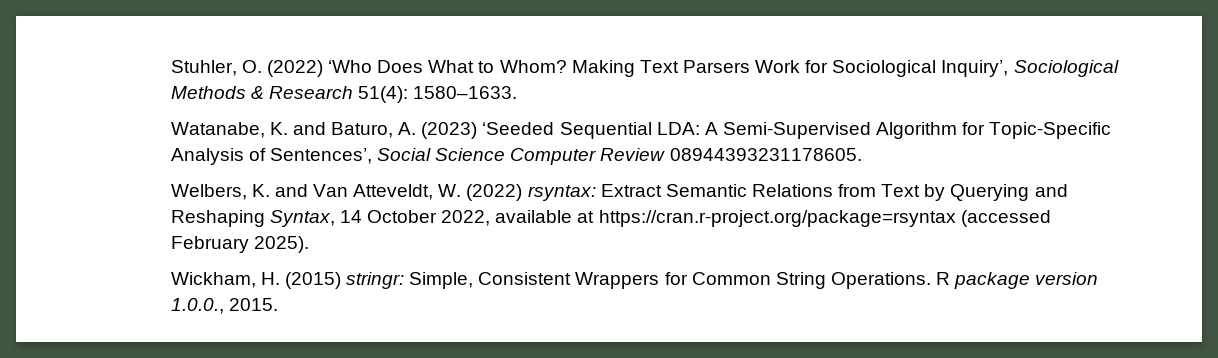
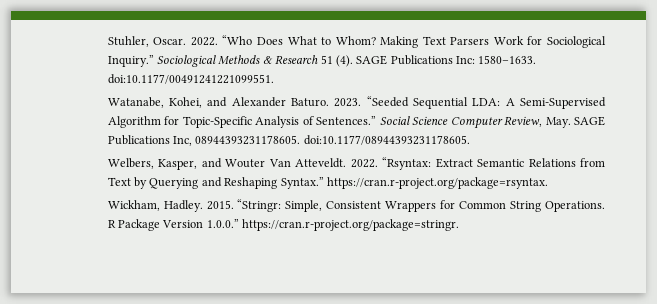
- Stuhler, O. (2022) ‘Who Does What to Whom?
+ Stuhler, Oscar. 2022. “Who Does What to Whom?
- Making Text Parsers Work for Sociological Inquiry’, Sociological Methods & Research 51(4): 1580–1633.
+ Making Text Parsers Work for Sociological Inquiry.” Sociological Methods & Research 51 (4). SAGE Publications Inc: 1580–1633. doi:10.1177/00491241221099551.
- Watanabe, K. and Baturo, A. (2023) ‘Seeded Sequential LDA: A Semi-Supervised Algorithm for Topic-Specific Analysis of Sentences’, Social Science Computer Review 08944393231178605.
+ Watanabe, Kohei, and Alexander Baturo. 2023. “Seeded Sequential LDA: A Semi-Supervised Algorithm for Topic-Specific Analysis of Sentences.” Social Science Computer Review, May. SAGE Publications Inc, 08944393231178605. doi:10.1177/08944393231178605.
- Welbers, K. and Van Atteveldt, W. (2022) rsyntax: Extract Semantic Relations from Text by Querying and Reshaping Syntax, 14 October 2022, available at https://cran.r-project.org/package=rsyntax (accessed February 2025).
- Wickham, H. (2015) stringr: Simple, Consistent Wrappers for Common String Operations.
+ Welbers, Kasper, and Wouter Van Atteveldt. 2022. “Rsyntax: Extract Semantic Relations from Text by Querying and Reshaping Syntax.” https://cran.r-project.org/package=rsyntax.
+ Wickham, Hadley. 2015. “Stringr: Simple, Consistent Wrappers for Common String Operations.
- R package version 1.0.0., 2015.
+ R Package Version 1.0.0.” https://cran.r-project.org/package=stringr.

